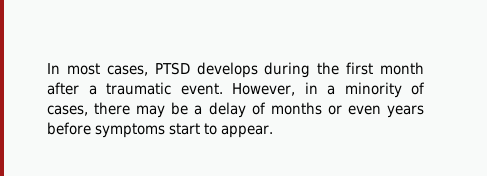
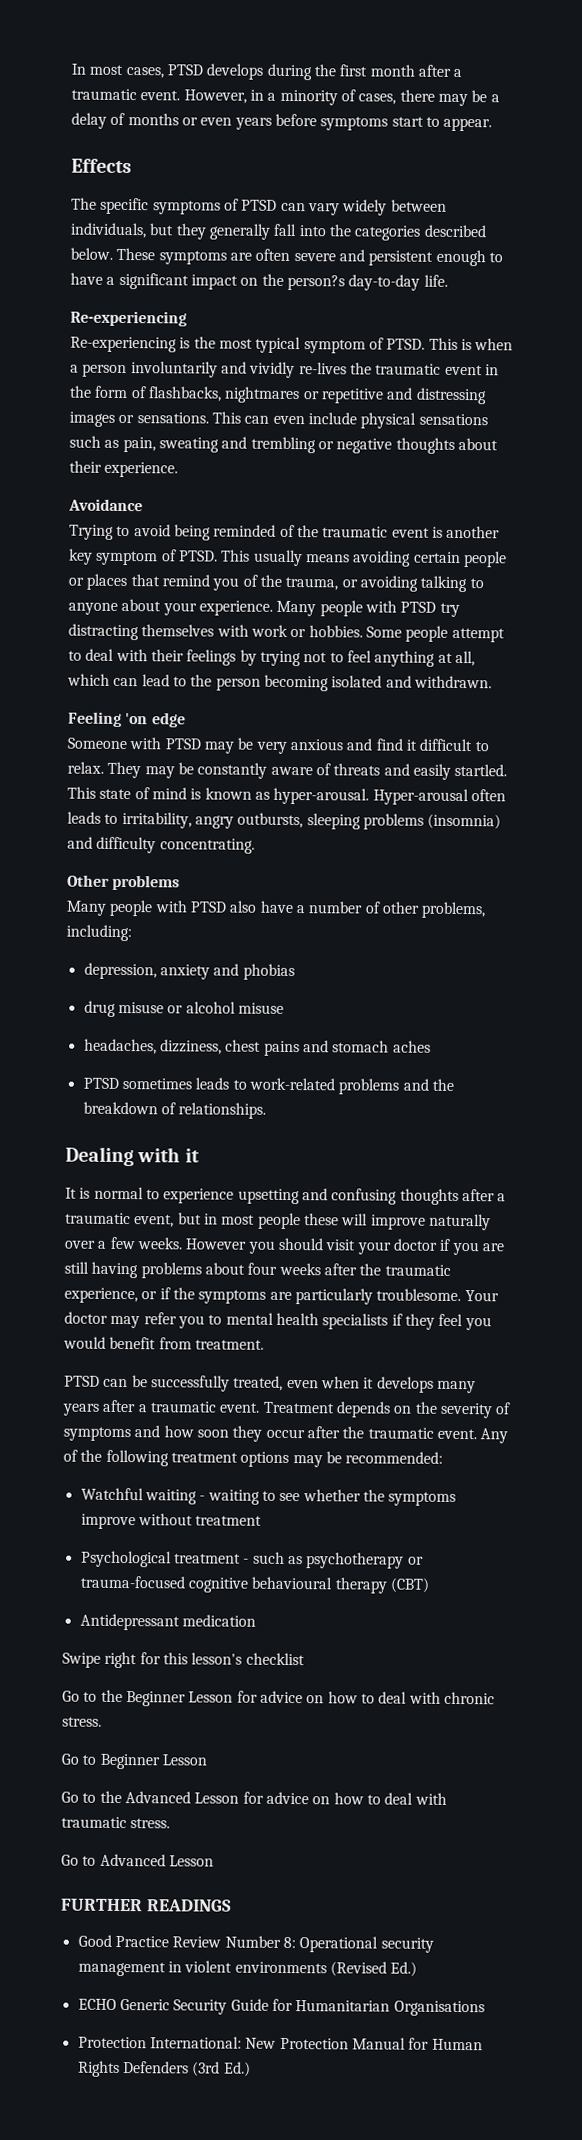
+ Effects
+ The specific symptoms of PTSD can vary widely between individuals, but they generally fall into the categories described below. These symptoms are often severe and persistent enough to have a significant impact on the person?s day-to-day life.
+ Re-experiencing
+ Re-experiencing is the most typical symptom of PTSD. This is when a person involuntarily and vividly re-lives the traumatic event in the form of flashbacks, nightmares or repetitive and distressing images or sensations. This can even include physical sensations such as pain, sweating and trembling or negative thoughts about their experience.
+ Avoidance
+ Trying to avoid being reminded of the traumatic event is another key symptom of PTSD. This usually means avoiding certain people or places that remind you of the trauma, or avoiding talking to anyone about your experience. Many people with PTSD try distracting themselves with work or hobbies. Some people attempt to deal with their feelings by trying not to feel anything at all, which can lead to the person becoming isolated and withdrawn.
+ Feeling 'on edge
+ Someone with PTSD may be very anxious and find it difficult to relax. They may be constantly aware of threats and easily startled. This state of mind is known as hyper-arousal. Hyper-arousal often leads to irritability, angry outbursts, sleeping problems (insomnia) and difficulty concentrating.
+ Other problems
+ Many people with PTSD also have a number of other problems, including:
+ depression, anxiety and phobias
+ drug misuse or alcohol misuse
+ headaches, dizziness, chest pains and stomach aches
+ PTSD sometimes leads to work-related problems and the breakdown of relationships.
+ Dealing with it
+ It is normal to experience upsetting and confusing thoughts after a traumatic event, but in most people these will improve naturally over a few weeks. However you should visit your doctor if you are still having problems about four weeks after the traumatic experience, or if the symptoms are particularly troublesome. Your doctor may refer you to mental health specialists if they feel you would benefit from treatment.
+ PTSD can be successfully treated, even when it develops many years after a traumatic event. Treatment depends on the severity of symptoms and how soon they occur after the traumatic event. Any of the following treatment options may be recommended:
+ Watchful waiting - waiting to see whether the symptoms improve without treatment
+ Psychological treatment - such as psychotherapy or trauma-focused cognitive behavioural therapy (CBT)
+ Antidepressant medication
+ Swipe right for this lesson's checklist
+ Go to the Beginner Lesson for advice on how to deal with chronic stress.
+ Go to Beginner Lesson
+ Go to the Advanced Lesson for advice on how to deal with traumatic stress.
+ Go to Advanced Lesson
+ FURTHER READINGS
+ Good Practice Review Number 8: Operational security management in violent environments (Revised Ed.)
+ ECHO Generic Security Guide for Humanitarian Organisations
+ Protection International: New Protection Manual for Human Rights Defenders (3rd Ed.)

